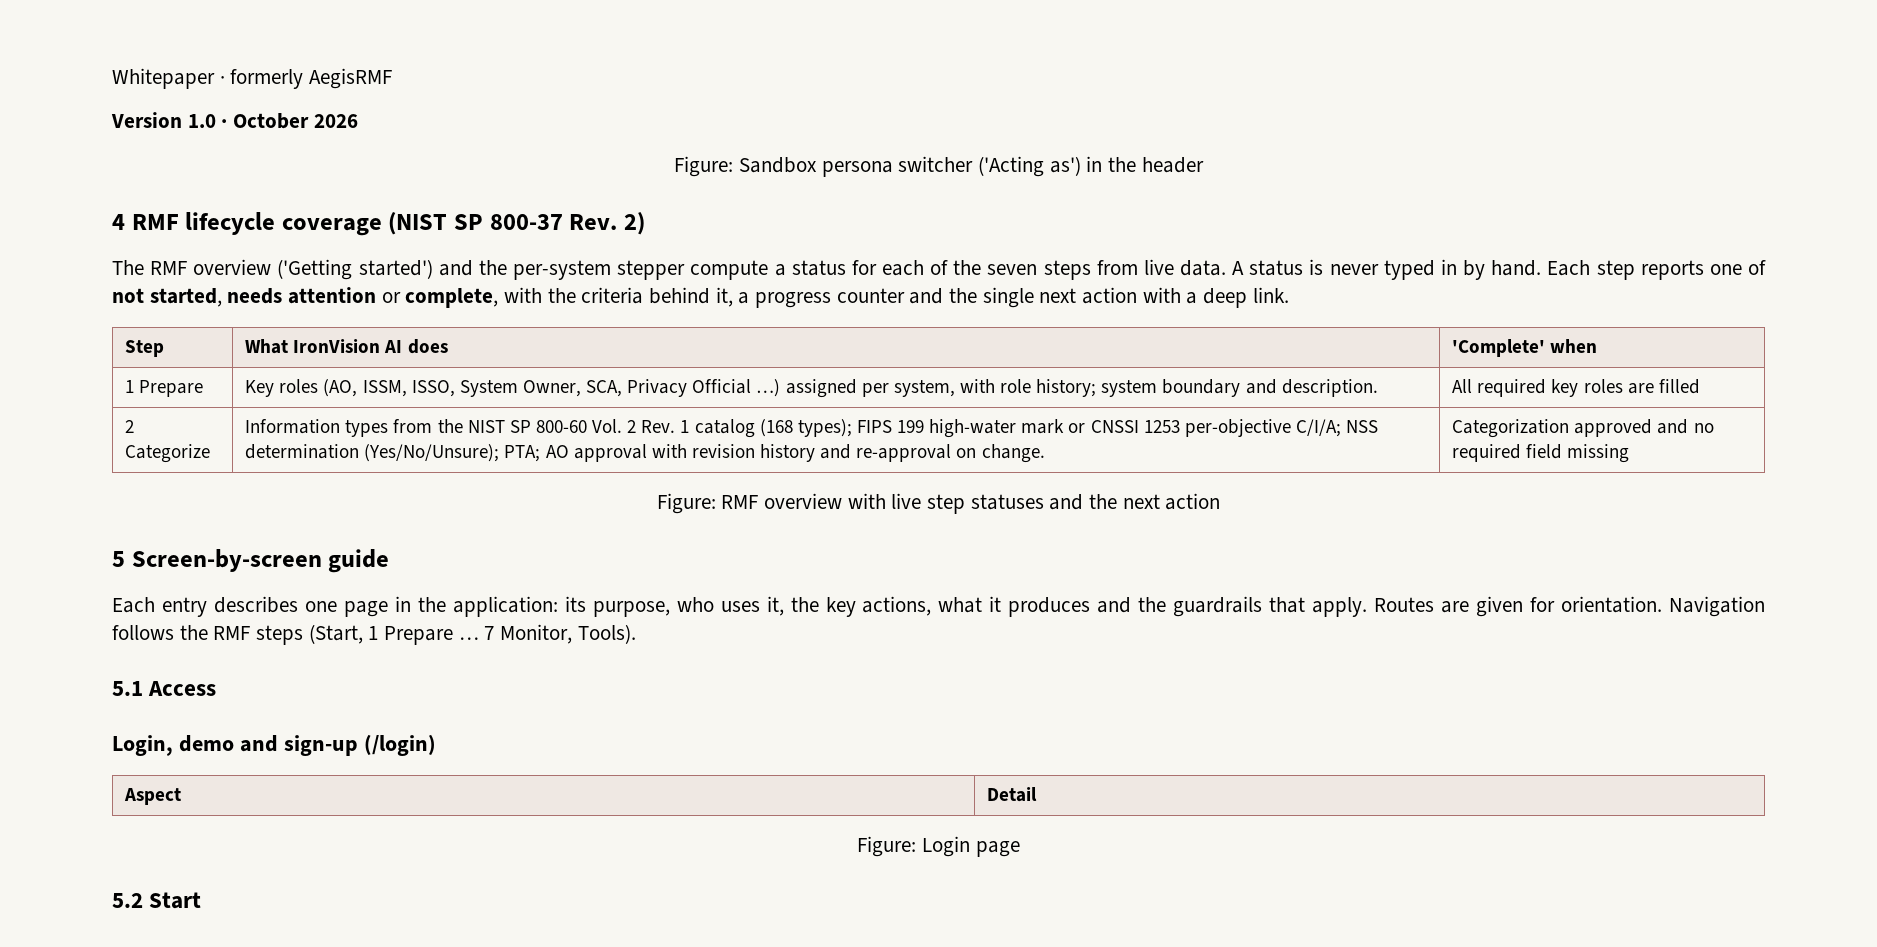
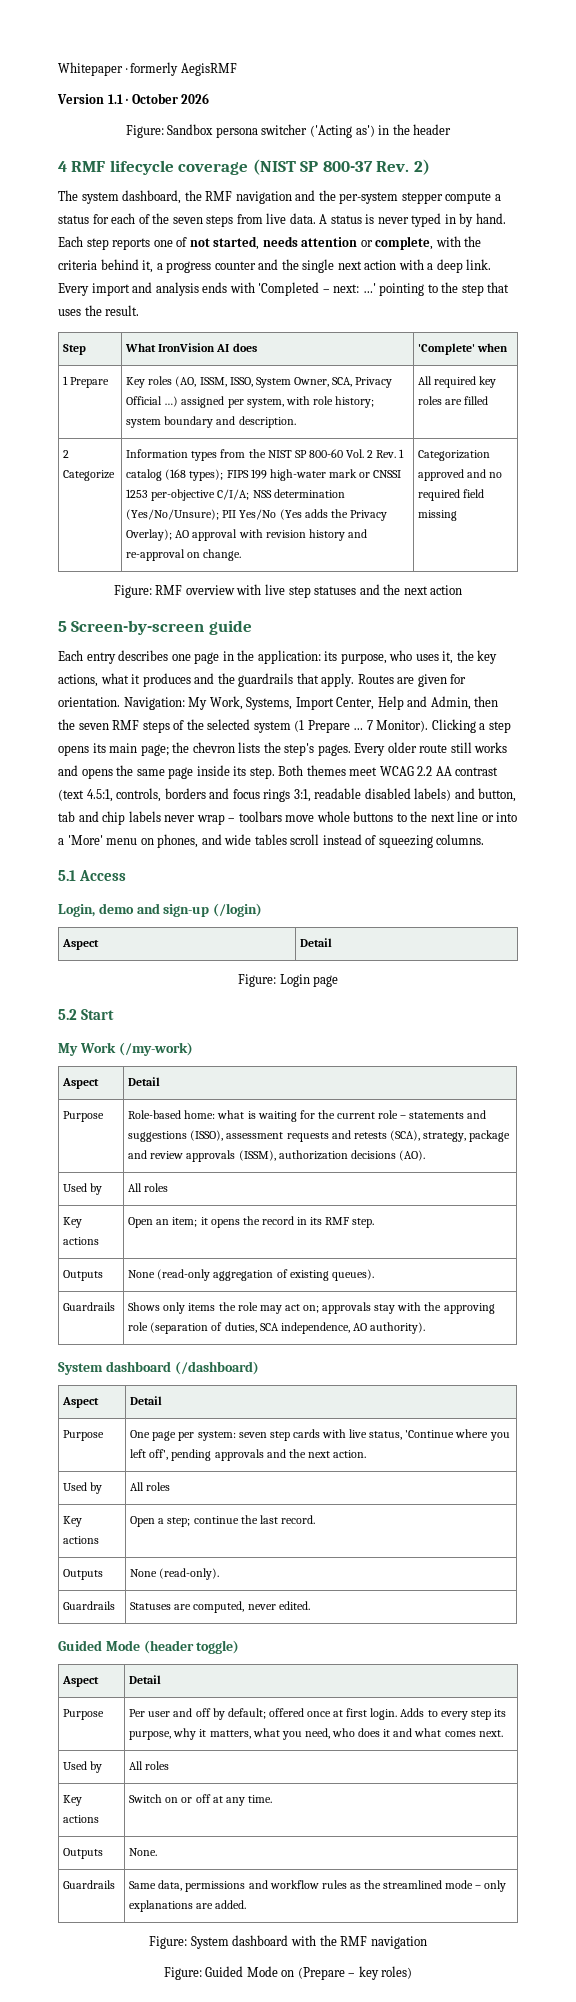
- Version 1.0 · October 2026
+ Version 1.1 · October 2026
- The RMF overview ('Getting started') and the per-system stepper compute a status for each of the seven steps from live data.
+ The system dashboard, the RMF navigation and the per-system stepper compute a status for each of the seven steps from live data.
+ Every import and analysis ends with 'Completed – next: …' pointing to the step that uses the result.
- Information types from the NIST SP 800-60 Vol. 2 Rev. 1 catalog (168 types); FIPS 199 high-water mark or CNSSI 1253 per-objective C/I/A; NSS determination (Yes/No/Unsure); PTA; AO approval with revision history and re-approval on change.
+ Information types from the NIST SP 800-60 Vol. 2 Rev. 1 catalog (168 types); FIPS 199 high-water mark or CNSSI 1253 per-objective C/I/A; NSS determination (Yes/No/Unsure); PII Yes/No (Yes adds the Privacy Overlay); AO approval with revision history and re-approval on change.
- Navigation follows the RMF steps (Start, 1 Prepare … 7 Monitor, Tools).
+ Navigation: My Work, Systems, Import Center, Help and Admin, then the seven RMF steps of the selected system (1 Prepare … 7 Monitor). Clicking a step opens its main page; the chevron lists the step's pages. Every older route still works and opens the same page inside its step. Both themes meet WCAG 2.2 AA contrast (text 4.5:1, controls, borders and focus rings 3:1, readable disabled labels) and button, tab and chip labels never wrap – toolbars move whole buttons to the next line or into a 'More' menu on phones, and wide tables scroll instead of squeezing columns.
+ My Work (/my-work)
+ Aspect | Detail
+ Purpose | Role-based home: what is waiting for the current role – statements and suggestions (ISSO), assessment requests and retests (SCA), strategy, package and review approvals (ISSM), authorization decisions (AO).
+ Used by | All roles
+ Key actions | Open an item; it opens the record in its RMF step.
+ Outputs | None (read-only aggregation of existing queues).
+ Guardrails | Shows only items the role may act on; approvals stay with the approving role (separation of duties, SCA independence, AO authority).
+ System dashboard (/dashboard)
+ Aspect | Detail
+ Purpose | One page per system: seven step cards with live status, 'Continue where you left off', pending approvals and the next action.
+ Used by | All roles
+ Key actions | Open a step; continue the last record.
+ Outputs | None (read-only).
+ Guardrails | Statuses are computed, never edited.
+ Guided Mode (header toggle)
+ Aspect | Detail
+ Purpose | Per user and off by default; offered once at first login. Adds to every step its purpose, why it matters, what you need, who does it and what comes next.
+ Used by | All roles
+ Key actions | Switch on or off at any time.
+ Outputs | None.
+ Guardrails | Same data, permissions and workflow rules as the streamlined mode – only explanations are added.
+ Figure: System dashboard with the RMF navigation
+ Figure: Guided Mode on (Prepare – key roles)

